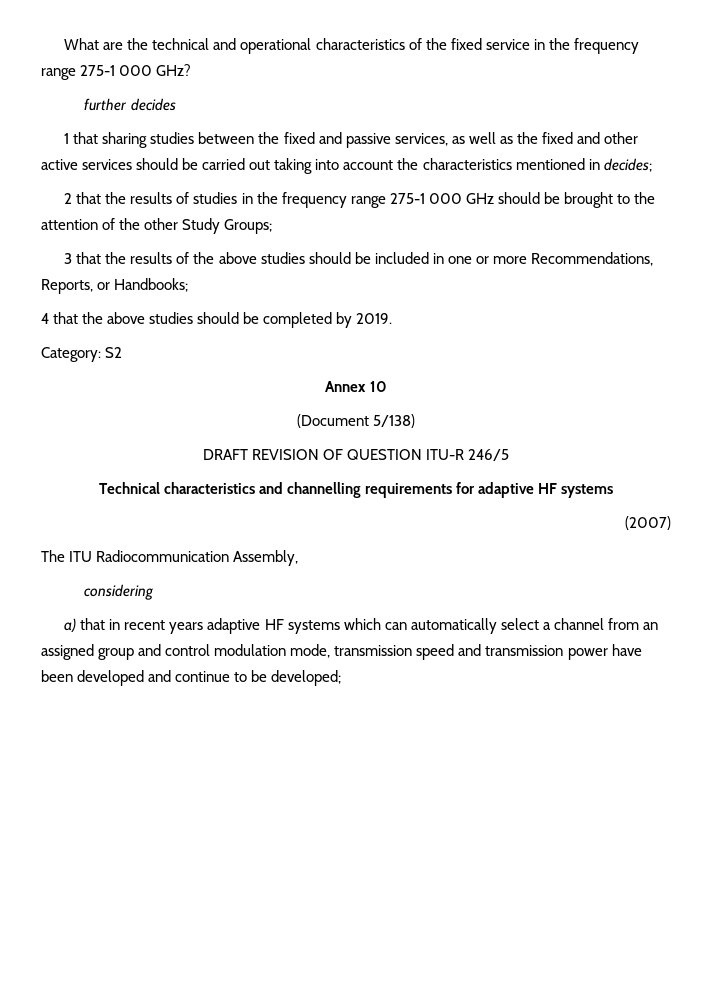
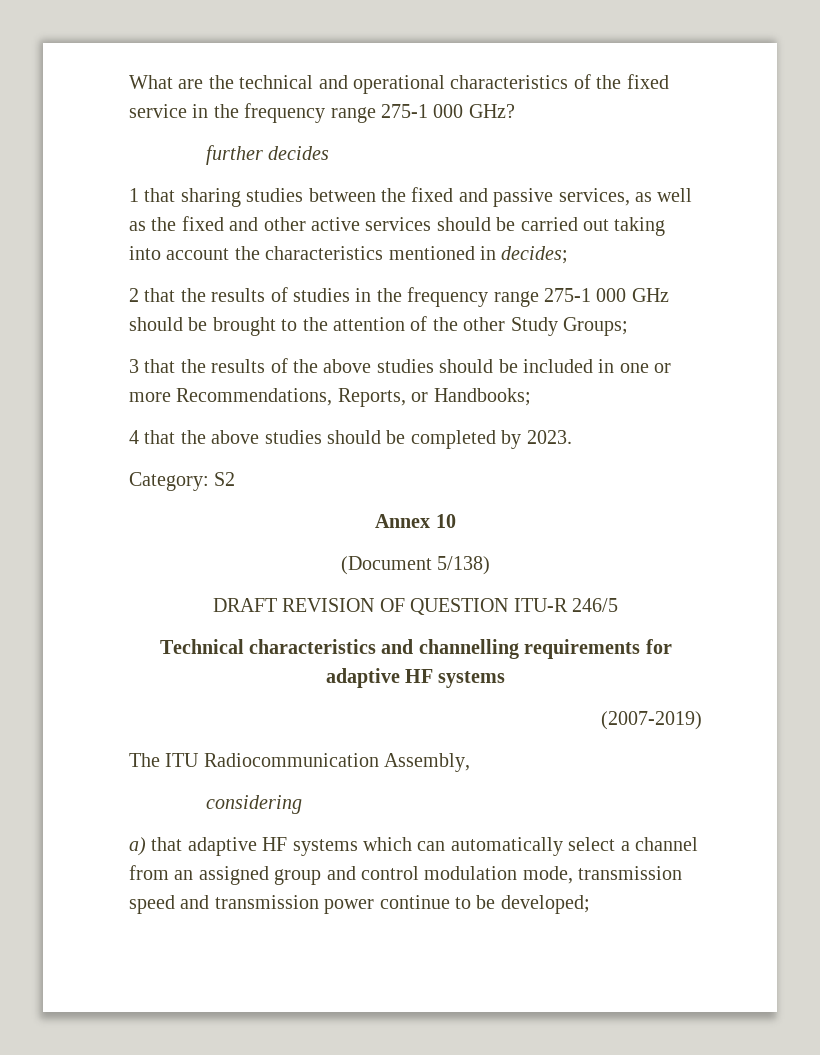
- 4 that the above studies should be completed by 2019.
+ 4 that the above studies should be completed by 2023.
- (2007)
+ (2007-2019)
- a) that in recent years adaptive HF systems which can automatically select a channel from an assigned group and control modulation mode, transmission speed and transmission power have been developed and continue to be developed;
+ a) that adaptive HF systems which can automatically select a channel from an assigned group and control modulation mode, transmission speed and transmission power continue to be developed;

